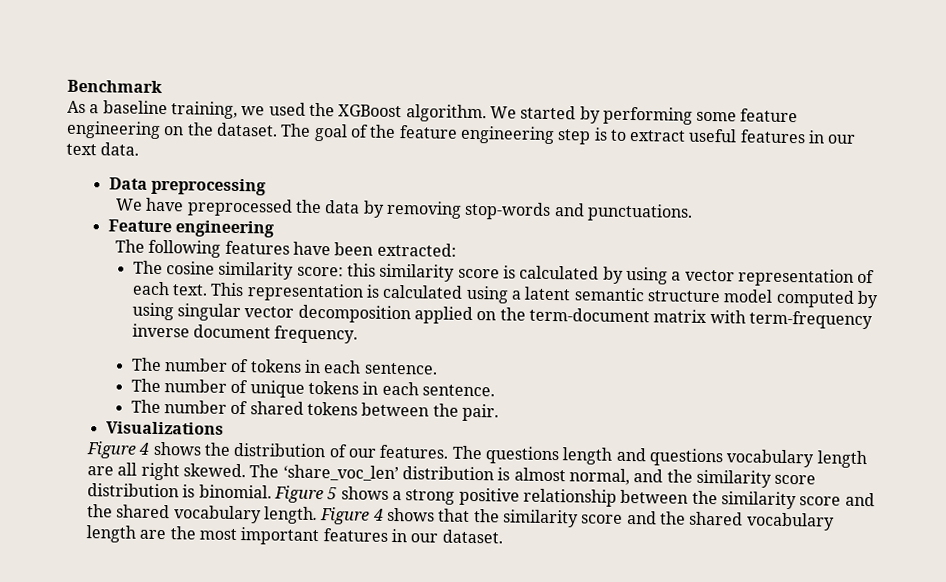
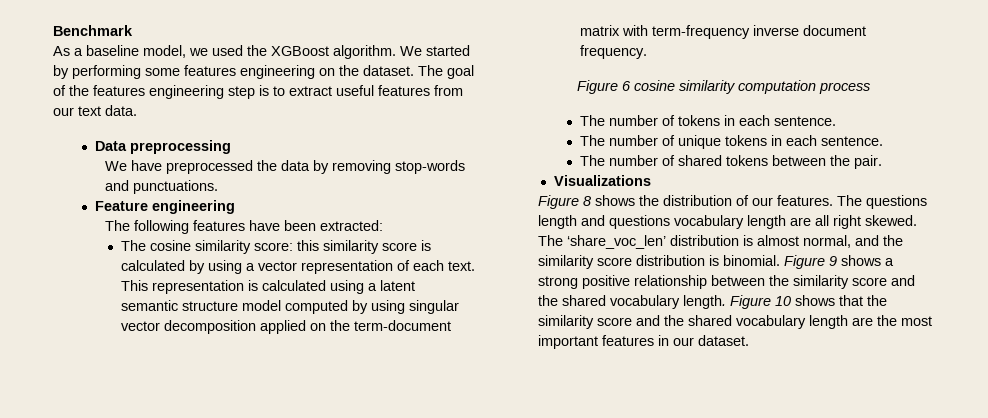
- As a baseline training, we used the XGBoost algorithm.
+ As a baseline model, we used the XGBoost algorithm.
- We started by performing some feature engineering on the dataset.
+ We started by performing some features engineering on the dataset.
- The goal of the feature engineering step is to extract useful features in our text data.
+ The goal of the features engineering step is to extract useful features from our text data.
+ Figure 6 cosine similarity computation process
- Figure 4 shows the distribution of our features.
+ Figure 8 shows the distribution of our features.
- Figure 5 shows a strong positive relationship between the similarity score and the shared vocabulary length.
+ Figure 9 shows a strong positive relationship between the similarity score and the shared vocabulary length.
- Figure 4 shows that the similarity score and the shared vocabulary length are the most important features in our dataset.
+ Figure 10 shows that the similarity score and the shared vocabulary length are the most important features in our dataset.

